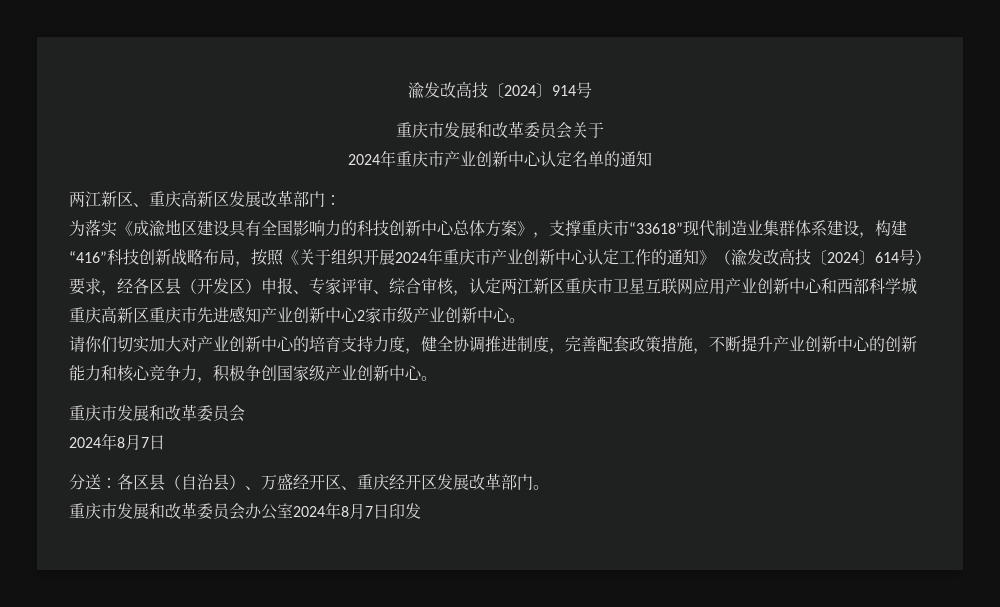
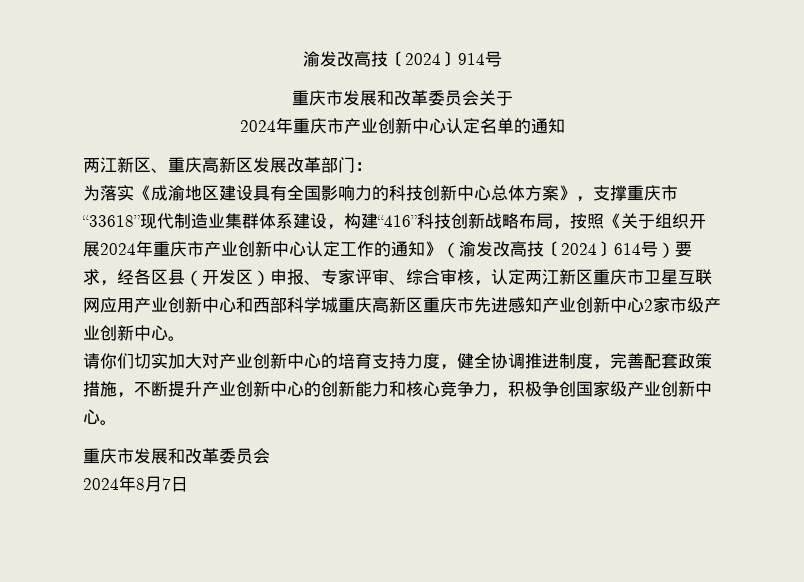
- 分送：各区县（自治县）、万盛经开区、重庆经开区发展改革部门。
- 重庆市发展和改革委员会办公室2024年8月7日印发

